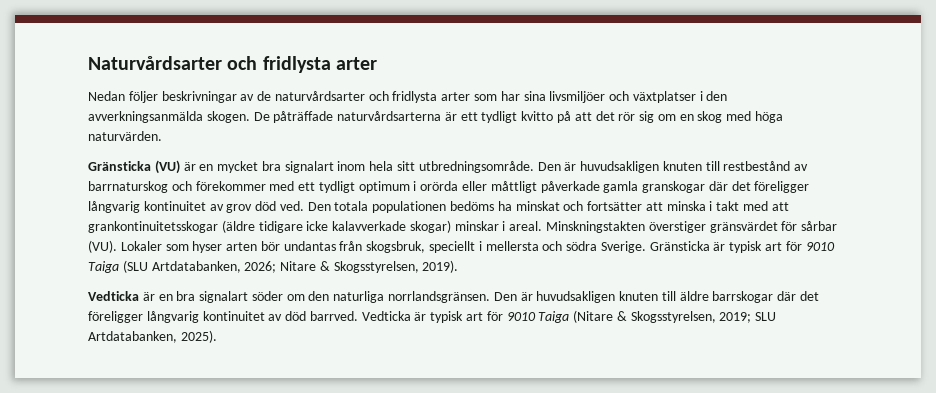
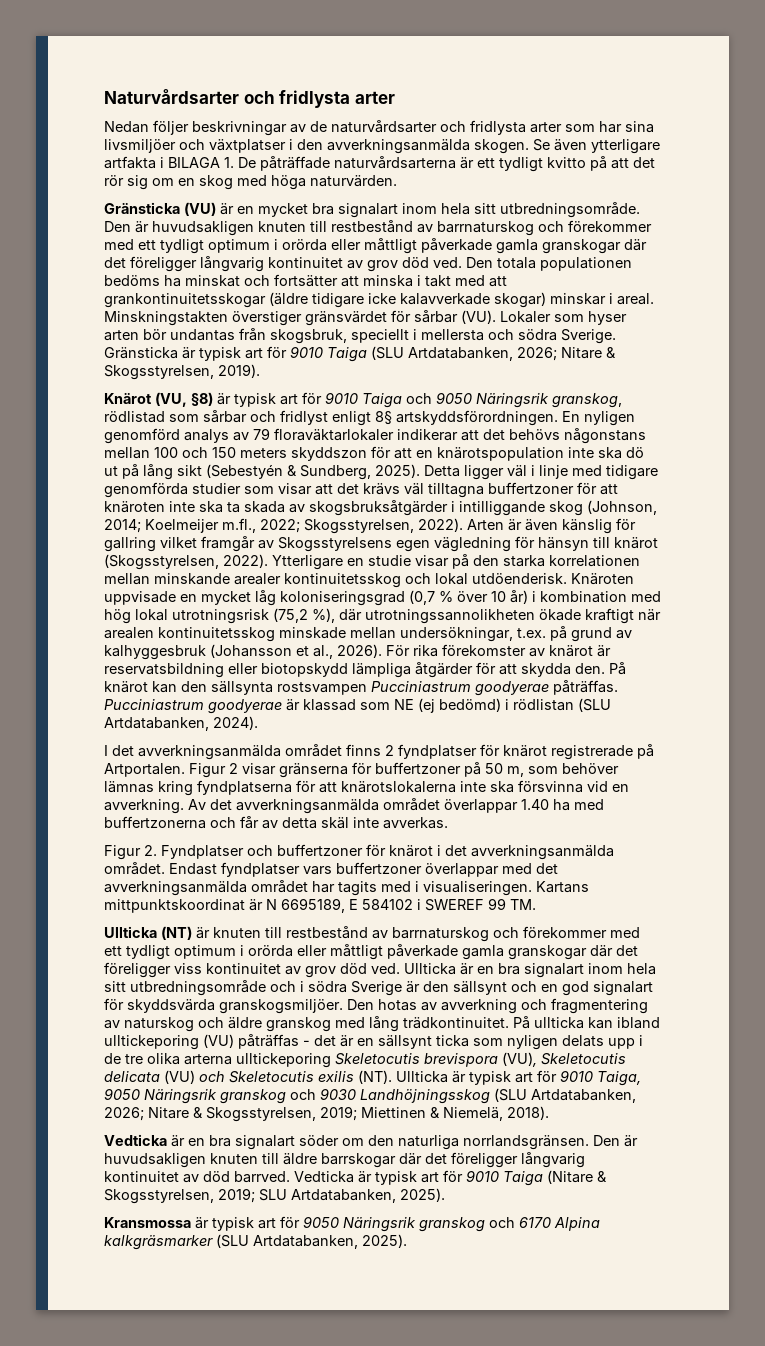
- De påträffade naturvårdsarterna är ett tydligt kvitto på att det rör sig om en skog med höga naturvärden.
+ Se även ytterligare artfakta i BILAGA 1. De påträffade naturvårdsarterna är ett tydligt kvitto på att det rör sig om en skog med höga naturvärden.
+ Knärot (VU, §8) är typisk art för 9010 Taiga och 9050 Näringsrik granskog, rödlistad som sårbar och fridlyst enligt 8§ artskyddsförordningen. En nyligen genomförd analys av 79 floraväktarlokaler indikerar att det behövs någonstans mellan 100 och 150 meters skyddszon för att en knärotspopulation inte ska dö ut på lång sikt (Sebestyén & Sundberg, 2025). Detta ligger väl i linje med tidigare genomförda studier som visar att det krävs väl tilltagna buffertzoner för att knäroten inte ska ta skada av skogsbruksåtgärder i intilliggande skog (Johnson, 2014; Koelmeijer m.fl., 2022; Skogsstyrelsen, 2022). Arten är även känslig för gallring vilket framgår av Skogsstyrelsens egen vägledning för hänsyn till knärot (Skogsstyrelsen, 2022). Ytterligare en studie visar på den starka korrelationen mellan minskande arealer kontinuitetsskog och lokal utdöenderisk. Knäroten uppvisade en mycket låg koloniseringsgrad (0,7 % över 10 år) i kombination med hög lokal utrotningsrisk (75,2 %), där utrotningssannolikheten ökade kraftigt när arealen kontinuitetsskog minskade mellan undersökningar, t.ex. på grund av kalhyggesbruk (Johansson et al., 2026). För rika förekomster av knärot är reservatsbildning eller biotopskydd lämpliga åtgärder för att skydda den. På knärot kan den sällsynta rostsvampen Pucciniastrum goodyerae påträffas. Pucciniastrum goodyerae är klassad som NE (ej bedömd) i rödlistan (SLU Artdatabanken, 2024).
+ I det avverkningsanmälda området finns 2 fyndplatser för knärot registrerade på Artportalen. Figur 2 visar gränserna för buffertzoner på 50 m, som behöver lämnas kring fyndplatserna för att knärotslokalerna inte ska försvinna vid en avverkning. Av det avverkningsanmälda området överlappar 1.40 ha med buffertzonerna och får av detta skäl inte avverkas.
+ Figur 2. Fyndplatser och buffertzoner för knärot i det avverkningsanmälda området. Endast fyndplatser vars buffertzoner överlappar med det avverkningsanmälda området har tagits med i visualiseringen. Kartans mittpunktskoordinat är N 6695189, E 584102 i SWEREF 99 TM.
+ Ullticka (NT) är knuten till restbestånd av barrnaturskog och förekommer med ett tydligt optimum i orörda eller måttligt påverkade gamla granskogar där det föreligger viss kontinuitet av grov död ved. Ullticka är en bra signalart inom hela sitt utbredningsområde och i södra Sverige är den sällsynt och en god signalart för skyddsvärda granskogsmiljöer. Den hotas av avverkning och fragmentering av naturskog och äldre granskog med lång trädkontinuitet. På ullticka kan ibland ulltickeporing (VU) påträffas - det är en sällsynt ticka som nyligen delats upp i de tre olika arterna ulltickeporing Skeletocutis brevispora (VU), Skeletocutis delicata (VU) och Skeletocutis exilis (NT). Ullticka är typisk art för 9010 Taiga, 9050 Näringsrik granskog och 9030 Landhöjningsskog (SLU Artdatabanken, 2026; Nitare & Skogsstyrelsen, 2019; Miettinen & Niemelä, 2018).
+ Kransmossa är typisk art för 9050 Näringsrik granskog och 6170 Alpina kalkgräsmarker (SLU Artdatabanken, 2025).

